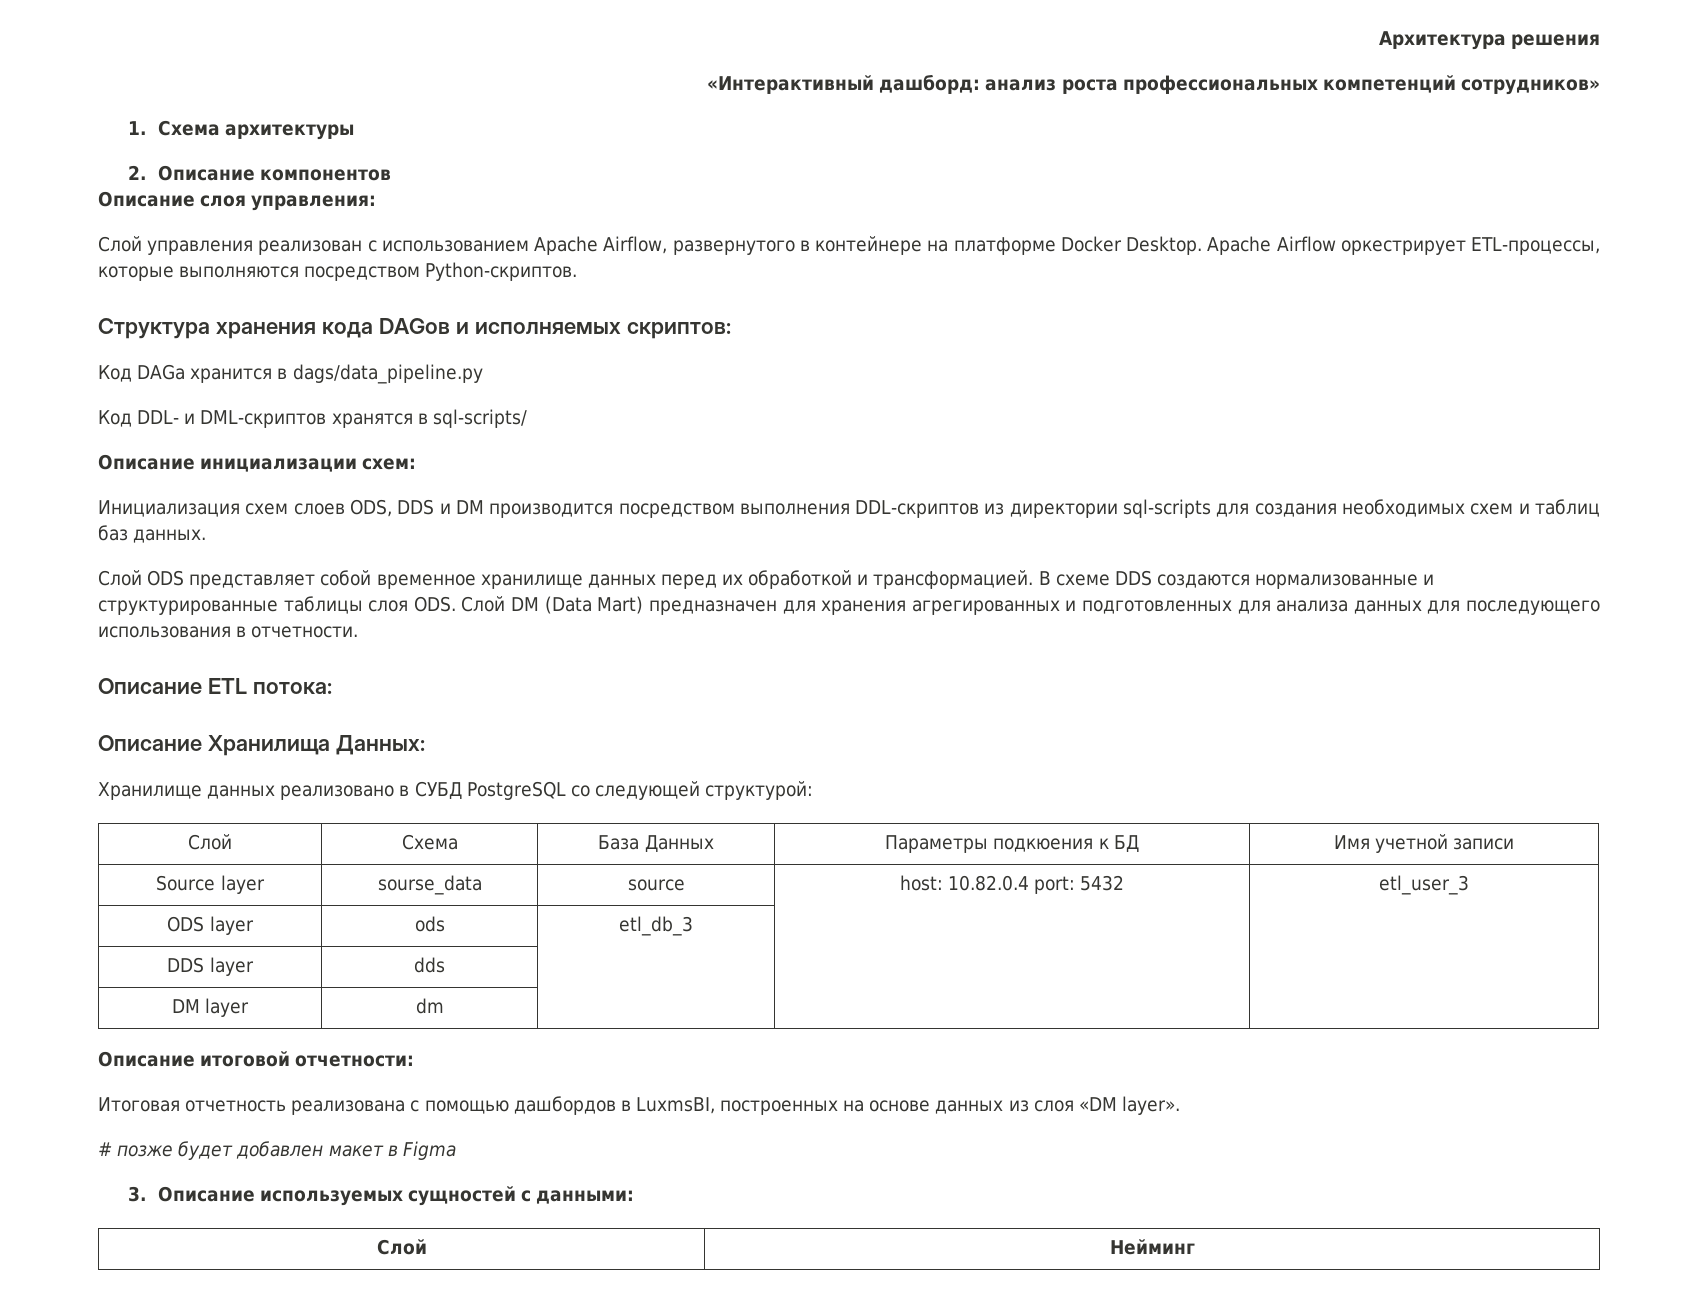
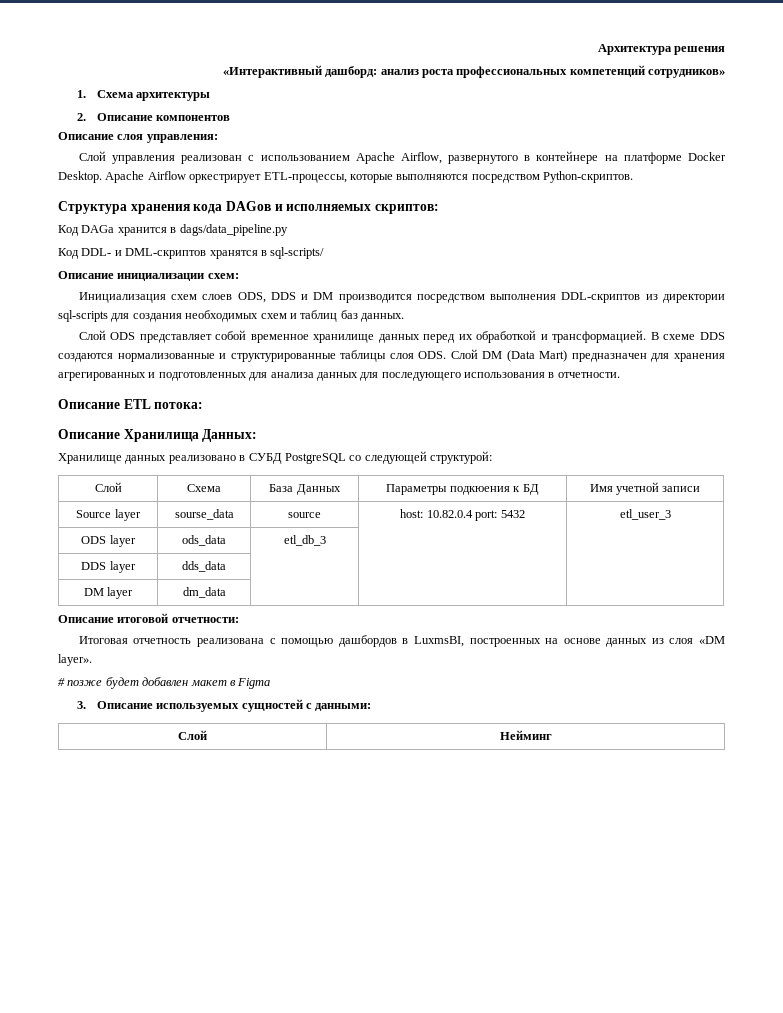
- ODS layer | ods | etl_db_3 | |
+ ODS layer | ods_data | etl_db_3 | |
- DDS layer | dds | | |
+ DDS layer | dds_data | | |
- DM layer | dm | | |
+ DM layer | dm_data | | |

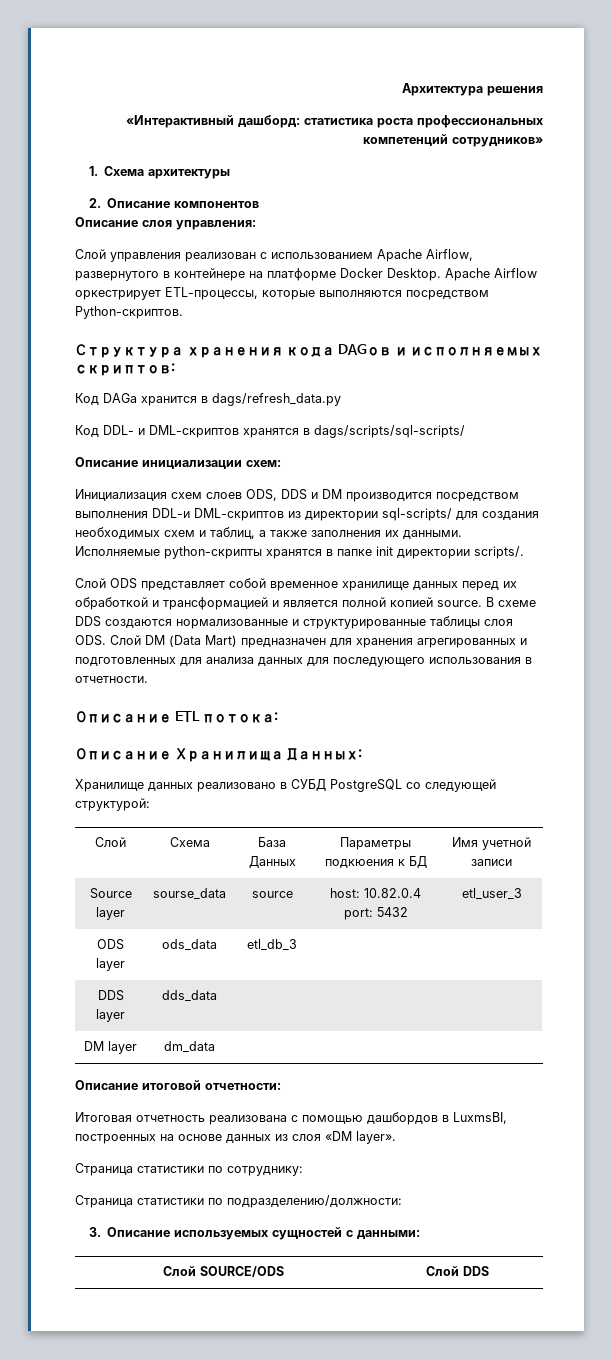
- «Интерактивный дашборд: анализ роста профессиональных компетенций сотрудников»
+ «Интерактивный дашборд: статистика роста профессиональных компетенций сотрудников»
- Код DAGа хранится в dags/data_pipeline.py
+ Код DAGа хранится в dags/refresh_data.py
- Код DDL- и DML-скриптов хранятся в sql-scripts/
+ Код DDL- и DML-скриптов хранятся в dags/scripts/sql-scripts/
- Инициализация схем слоев ODS, DDS и DM производится посредством выполнения DDL-скриптов из директории sql-scripts для создания необходимых схем и таблиц баз данных.
+ Инициализация схем слоев ODS, DDS и DM производится посредством выполнения DDL-и DML-скриптов из директории sql-scripts/ для создания необходимых схем и таблиц, а также заполнения их данными. Исполняемые python-скрипты хранятся в папке init директории scripts/.
- Слой ODS представляет собой временное хранилище данных перед их обработкой и трансформацией.
+ Слой ODS представляет собой временное хранилище данных перед их обработкой и трансформацией и является полной копией source.
- # позже будет добавлен макет в Figma
+ Страница статистики по сотруднику:
+ Страница статистики по подразделению/должности:
- Слой | Нейминг
+ Слой SOURCE/ODS | Слой DDS

